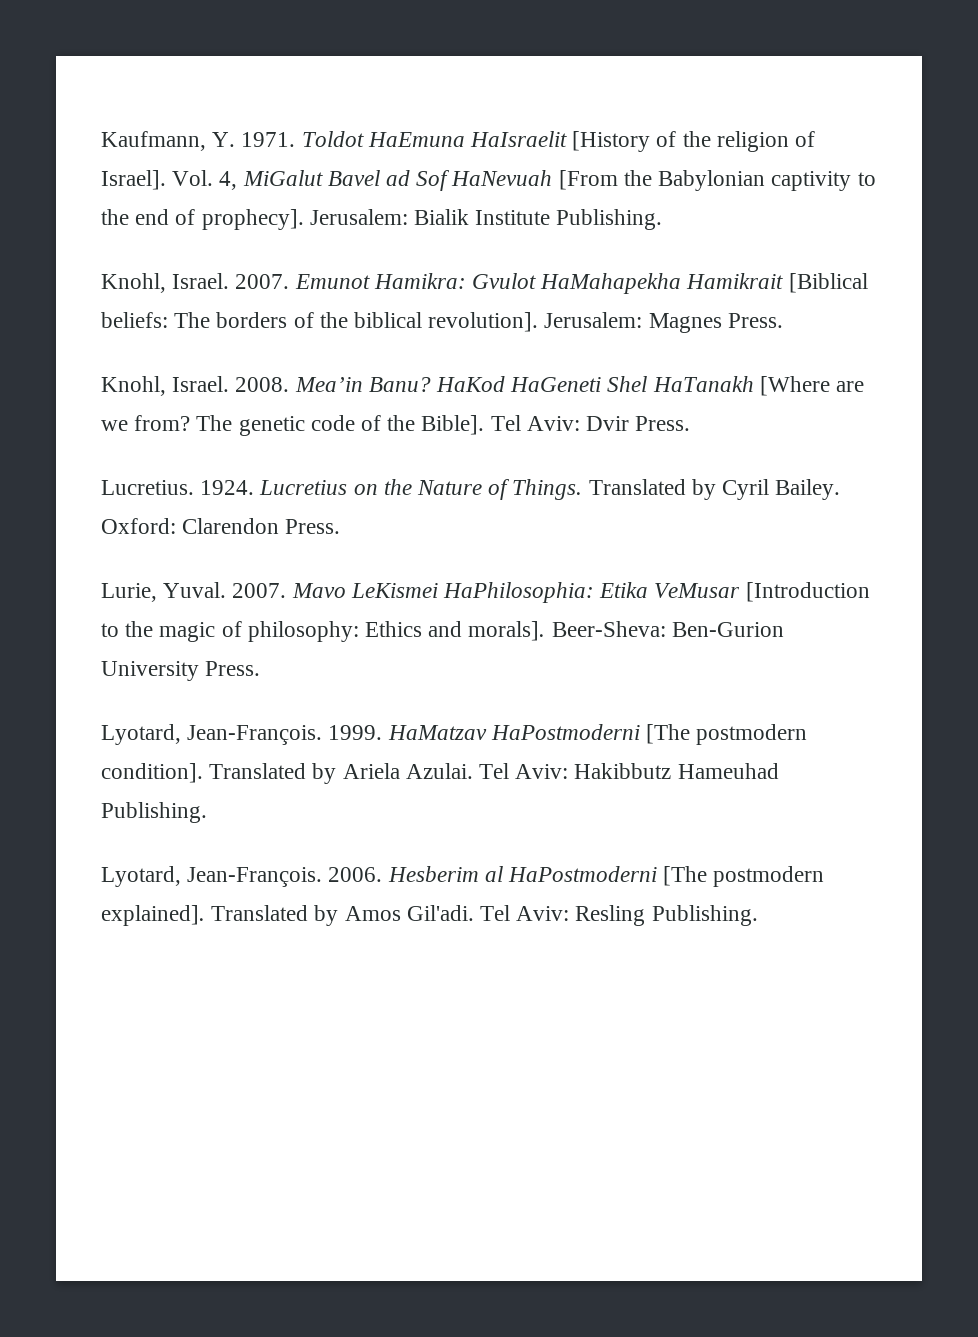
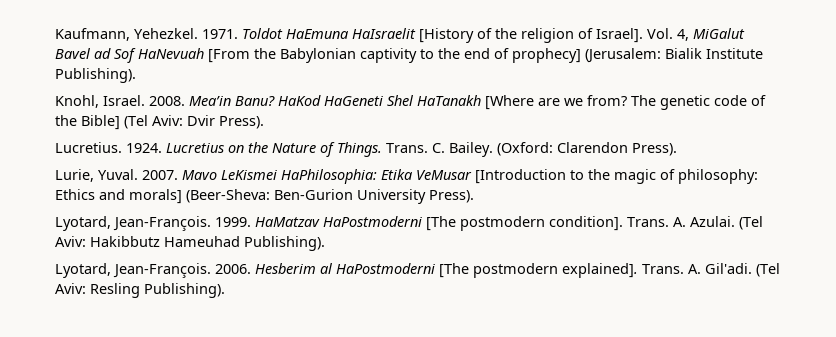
- Kaufmann, Y. 1971.
+ Kaufmann, Yehezkel. 1971.
- Vol. 4, MiGalut Bavel ad Sof HaNevuah [From the Babylonian captivity to the end of prophecy]. Jerusalem: Bialik Institute Publishing.
- Knohl, Israel. 2007. Emunot Hamikra: Gvulot HaMahapekha Hamikrait [Biblical beliefs: The borders of the biblical revolution]. Jerusalem: Magnes Press.
+ Vol. 4, MiGalut Bavel ad Sof HaNevuah [From the Babylonian captivity to the end of prophecy] (Jerusalem: Bialik Institute Publishing).
- The genetic code of the Bible]. Tel Aviv: Dvir Press.
+ The genetic code of the Bible] (Tel Aviv: Dvir Press).
- Translated by Cyril Bailey. Oxford: Clarendon Press.
+ Trans. C. Bailey. (Oxford: Clarendon Press).
- Mavo LeKismei HaPhilosophia: Etika VeMusar [Introduction to the magic of philosophy: Ethics and morals]. Beer-Sheva: Ben-Gurion University Press.
+ Mavo LeKismei HaPhilosophia: Etika VeMusar [Introduction to the magic of philosophy: Ethics and morals] (Beer-Sheva: Ben-Gurion University Press).
- Translated by Ariela Azulai. Tel Aviv: Hakibbutz Hameuhad Publishing.
+ Trans. A. Azulai. (Tel Aviv: Hakibbutz Hameuhad Publishing).
- Translated by Amos Gil'adi. Tel Aviv: Resling Publishing.
+ Trans. A. Gil'adi. (Tel Aviv: Resling Publishing).

